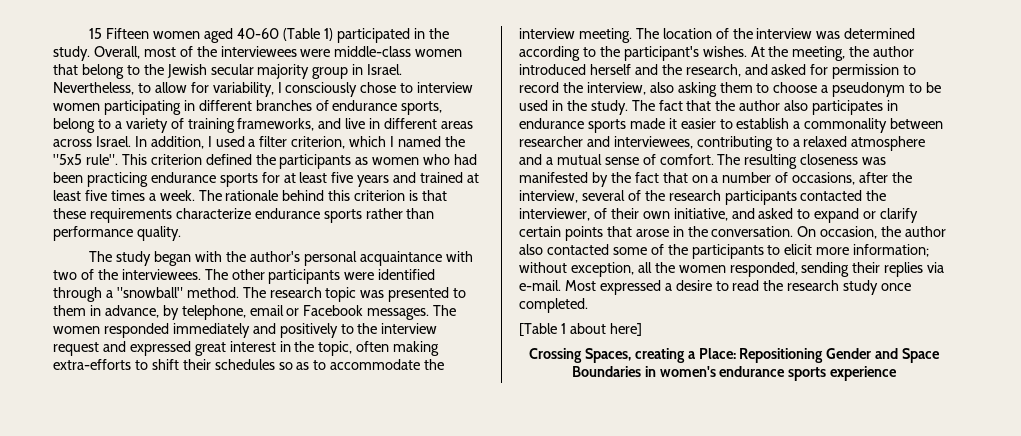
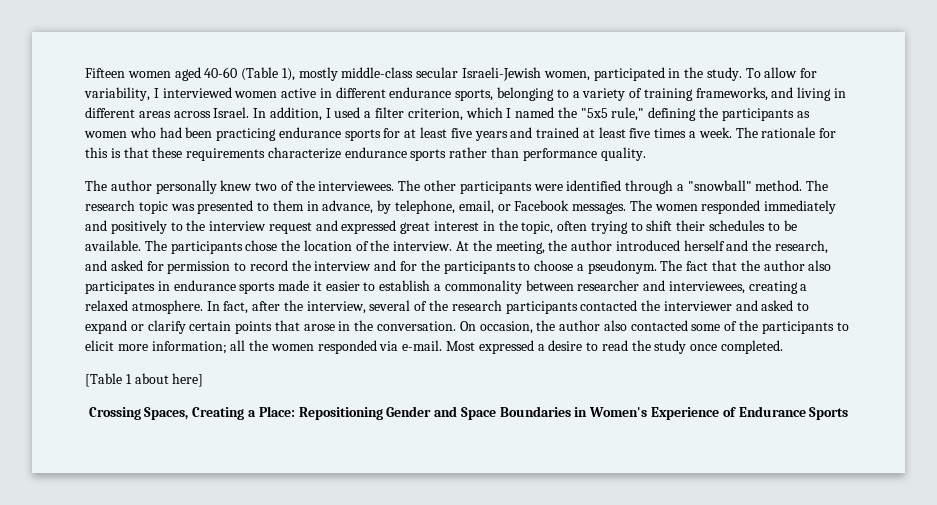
- 15 Fifteen women aged 40-60 (Table 1) participated in the study. Overall, most of the interviewees were middle-class women that belong to the Jewish secular majority group in Israel. Nevertheless, to allow for variability, I consciously chose to interview women participating in different branches of endurance sports, belong to a variety of training frameworks, and live in different areas across Israel.
+ Fifteen women aged 40-60 (Table 1), mostly middle-class secular Israeli-Jewish women, participated in the study. To allow for variability, I interviewed women active in different endurance sports, belonging to a variety of training frameworks, and living in different areas across Israel.
- In addition, I used a filter criterion, which I named the "5x5 rule". This criterion defined the participants as women who had been practicing endurance sports for at least five years and trained at least five times a week.
+ In addition, I used a filter criterion, which I named the "5x5 rule," defining the participants as women who had been practicing endurance sports for at least five years and trained at least five times a week.
- The rationale behind this criterion is that these requirements characterize endurance sports rather than performance quality.
+ The rationale for this is that these requirements characterize endurance sports rather than performance quality.
- The study began with the author's personal acquaintance with two of the interviewees.
+ The author personally knew two of the interviewees.
- The research topic was presented to them in advance, by telephone, email or Facebook messages.
+ The research topic was presented to them in advance, by telephone, email, or Facebook messages.
- The women responded immediately and positively to the interview request and expressed great interest in the topic, often making extra-efforts to shift their schedules so as to accommodate the interview meeting. The location of the interview was determined according to the participant's wishes.
+ The women responded immediately and positively to the interview request and expressed great interest in the topic, often trying to shift their schedules to be available. The participants chose the location of the interview.
- At the meeting, the author introduced herself and the research, and asked for permission to record the interview, also asking them to choose a pseudonym to be used in the study.
+ At the meeting, the author introduced herself and the research, and asked for permission to record the interview and for the participants to choose a pseudonym.
- The fact that the author also participates in endurance sports made it easier to establish a commonality between researcher and interviewees, contributing to a relaxed atmosphere and a mutual sense of comfort. The resulting closeness was manifested by the fact that on a number of occasions, after the interview, several of the research participants contacted the interviewer, of their own initiative, and asked to expand or clarify certain points that arose in the conversation.
+ The fact that the author also participates in endurance sports made it easier to establish a commonality between researcher and interviewees, creating a relaxed atmosphere. In fact, after the interview, several of the research participants contacted the interviewer and asked to expand or clarify certain points that arose in the conversation.
- On occasion, the author also contacted some of the participants to elicit more information; without exception, all the women responded, sending their replies via e-mail.
+ On occasion, the author also contacted some of the participants to elicit more information; all the women responded via e-mail.
- Most expressed a desire to read the research study once completed.
+ Most expressed a desire to read the study once completed.
- Crossing Spaces, creating a Place: Repositioning Gender and Space Boundaries in women's endurance sports experience
+ Crossing Spaces, Creating a Place: Repositioning Gender and Space Boundaries in Women's Experience of Endurance Sports

